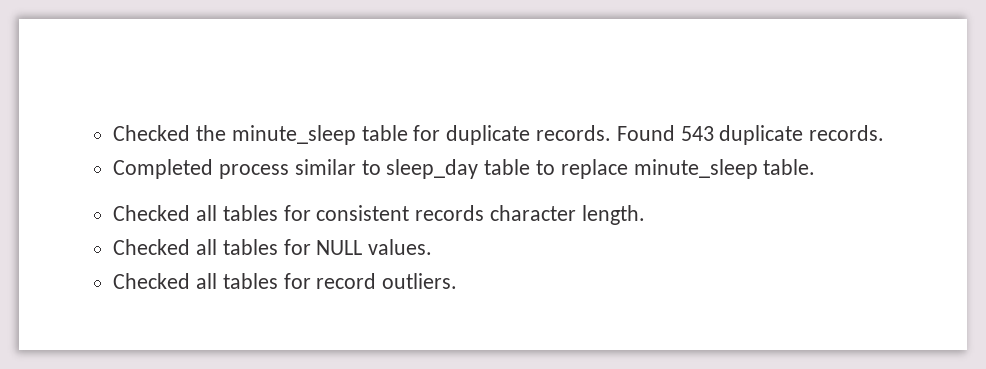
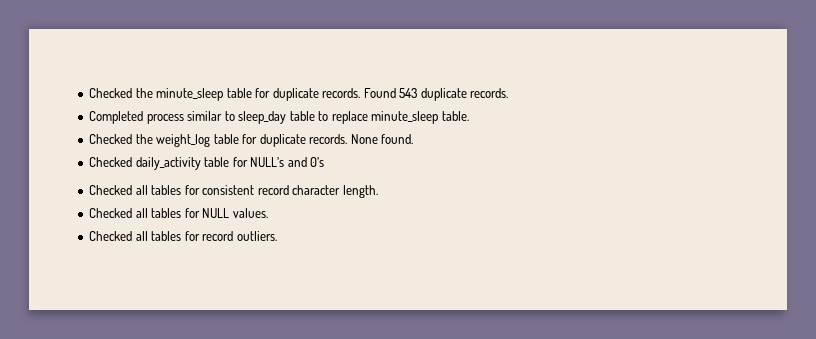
+ Checked the weight_log table for duplicate records. None found.
+ Checked daily_activity table for NULL’s and 0’s
- Checked all tables for consistent records character length.
+ Checked all tables for consistent record character length.

